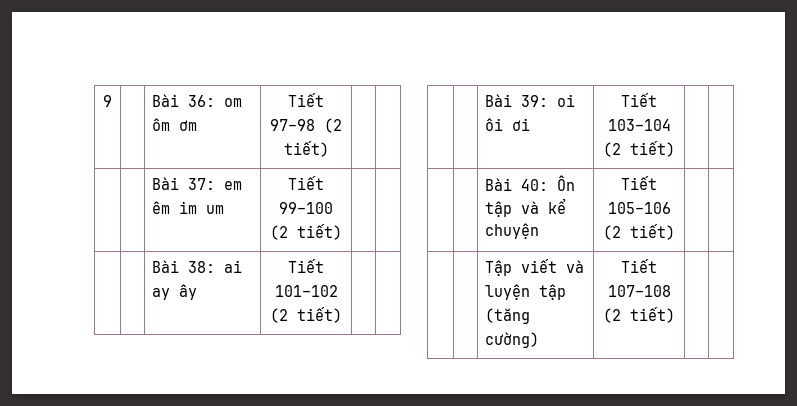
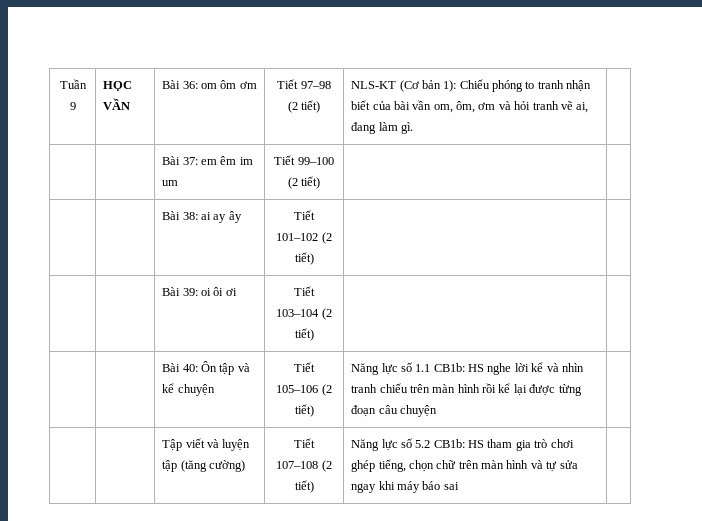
- 9 | | Bài 36: om ôm ơm | Tiết 97–98 (2 tiết) | |
+ Tuần 9 | HỌC VẦN | Bài 36: om ôm ơm | Tiết 97–98 (2 tiết) | NLS-KT (Cơ bản 1): Chiếu phóng to tranh nhận biết của bài vần om, ôm, ơm và hỏi tranh vẽ ai, đang làm gì. |
- | | Bài 40: Ôn tập và kể chuyện | Tiết 105–106 (2 tiết) | |
+ | | Bài 40: Ôn tập và kể chuyện | Tiết 105–106 (2 tiết) | Năng lực số 1.1 CB1b: HS nghe lời kể và nhìn tranh chiếu trên màn hình rồi kể lại được từng đoạn câu chuyện |
- | | Tập viết và luyện tập (tăng cường) | Tiết 107–108 (2 tiết) | |
+ | | Tập viết và luyện tập (tăng cường) | Tiết 107–108 (2 tiết) | Năng lực số 5.2 CB1b: HS tham gia trò chơi ghép tiếng, chọn chữ trên màn hình và tự sửa ngay khi máy báo sai |

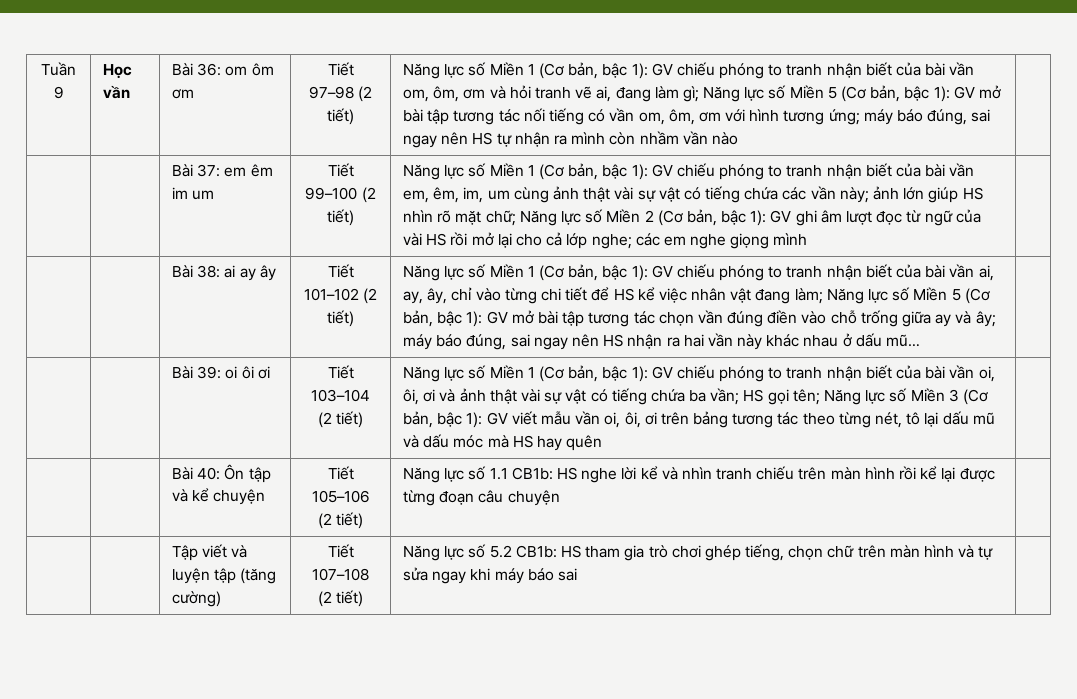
- HỌC VẦN
+ Học vần
- NLS-KT (Cơ bản 1): Chiếu phóng to tranh nhận biết của bài vần om, ôm, ơm và hỏi tranh vẽ ai, đang làm gì.
+ Năng lực số Miền 1 (Cơ bản, bậc 1): GV chiếu phóng to tranh nhận biết của bài vần om, ôm, ơm và hỏi tranh vẽ ai, đang làm gì; Năng lực số Miền 5 (Cơ bản, bậc 1): GV mở bài tập tương tác nối tiếng có vần om, ôm, ơm với hình tương ứng; máy báo đúng, sai ngay nên HS tự nhận ra mình còn nhầm vần nào
+ Năng lực số Miền 1 (Cơ bản, bậc 1): GV chiếu phóng to tranh nhận biết của bài vần em, êm, im, um cùng ảnh thật vài sự vật có tiếng chứa các vần này; ảnh lớn giúp HS nhìn rõ mặt chữ; Năng lực số Miền 2 (Cơ bản, bậc 1): GV ghi âm lượt đọc từ ngữ của vài HS rồi mở lại cho cả lớp nghe; các em nghe giọng mình
+ Năng lực số Miền 1 (Cơ bản, bậc 1): GV chiếu phóng to tranh nhận biết của bài vần ai, ay, ây, chỉ vào từng chi tiết để HS kể việc nhân vật đang làm; Năng lực số Miền 5 (Cơ bản, bậc 1): GV mở bài tập tương tác chọn vần đúng điền vào chỗ trống giữa ay và ây; máy báo đúng, sai ngay nên HS nhận ra hai vần này khác nhau ở dấu mũ…
+ Năng lực số Miền 1 (Cơ bản, bậc 1): GV chiếu phóng to tranh nhận biết của bài vần oi, ôi, ơi và ảnh thật vài sự vật có tiếng chứa ba vần; HS gọi tên; Năng lực số Miền 3 (Cơ bản, bậc 1): GV viết mẫu vần oi, ôi, ơi trên bảng tương tác theo từng nét, tô lại dấu mũ và dấu móc mà HS hay quên

